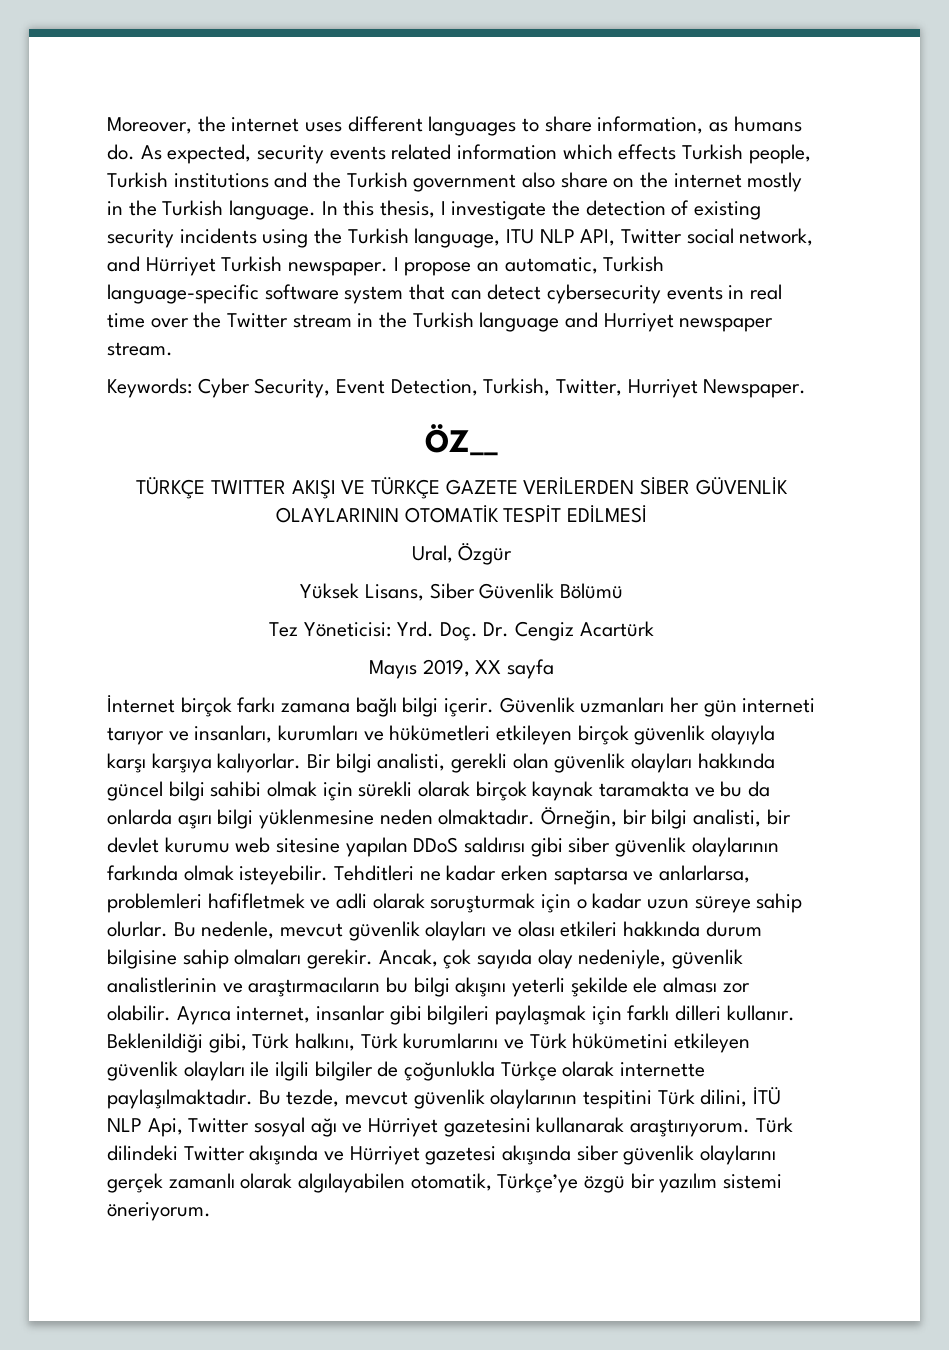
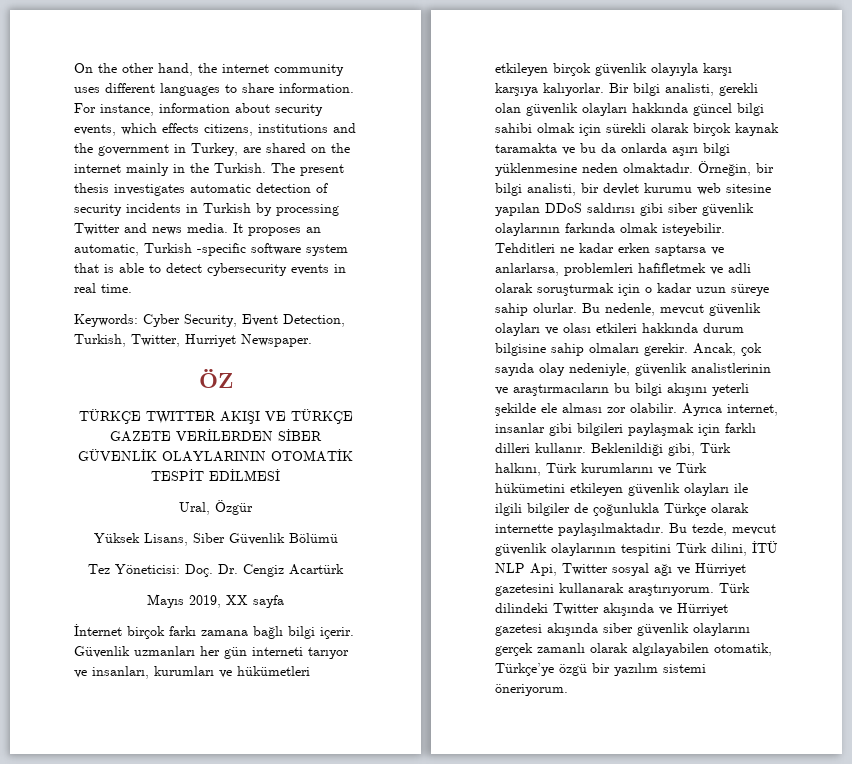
- Moreover, the internet uses different languages to share information, as humans do. As expected, security events related information which effects Turkish people, Turkish institutions and the Turkish government also share on the internet mostly in the Turkish language. In this thesis, I investigate the detection of existing security incidents using the Turkish language, ITU NLP API, Twitter social network, and Hürriyet Turkish newspaper. I propose an automatic, Turkish language-specific software system that can detect cybersecurity events in real time over the Twitter stream in the Turkish language and Hurriyet newspaper stream.
+ On the other hand, the internet community uses different languages to share information. For instance, information about security events, which effects citizens, institutions and the government in Turkey, are shared on the internet mainly in the Turkish. The present thesis investigates automatic detection of security incidents in Turkish by processing Twitter and news media. It proposes an automatic, Turkish -specific software system that is able to detect cybersecurity events in real time.
- ÖZ__
+ ÖZ
- Tez Yöneticisi: Yrd. Doç. Dr. Cengiz Acartürk
+ Tez Yöneticisi: Doç. Dr. Cengiz Acartürk

